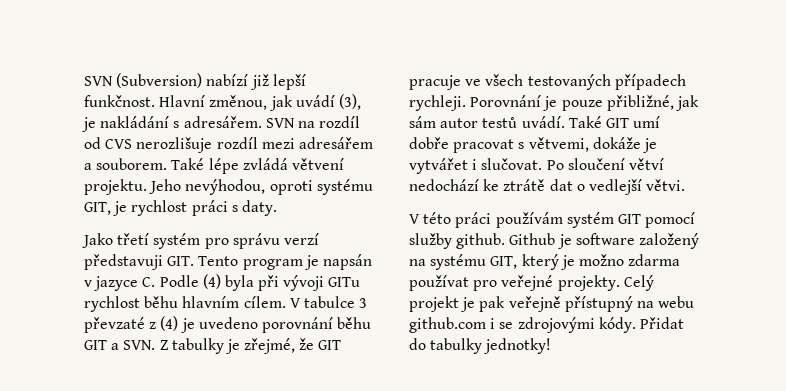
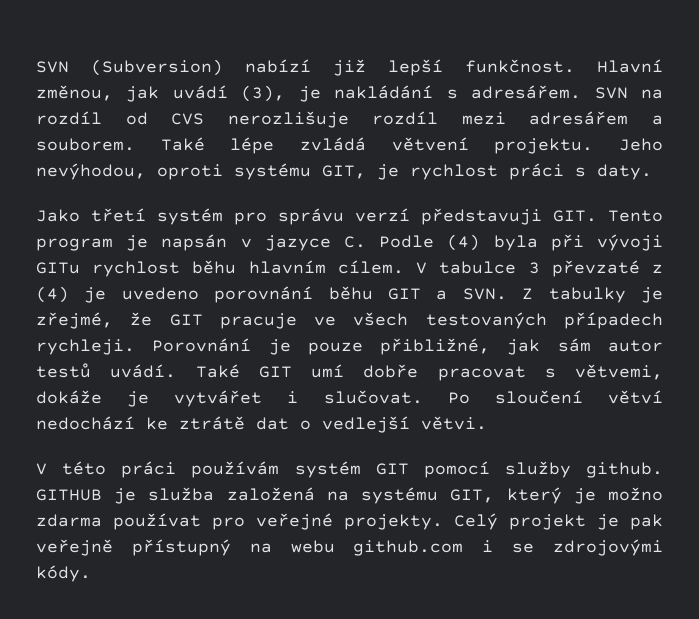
- Github je software založený na systému GIT, který je možno zdarma používat pro veřejné projekty.
+ GITHUB je služba založená na systému GIT, který je možno zdarma používat pro veřejné projekty.
- Přidat do tabulky jednotky!

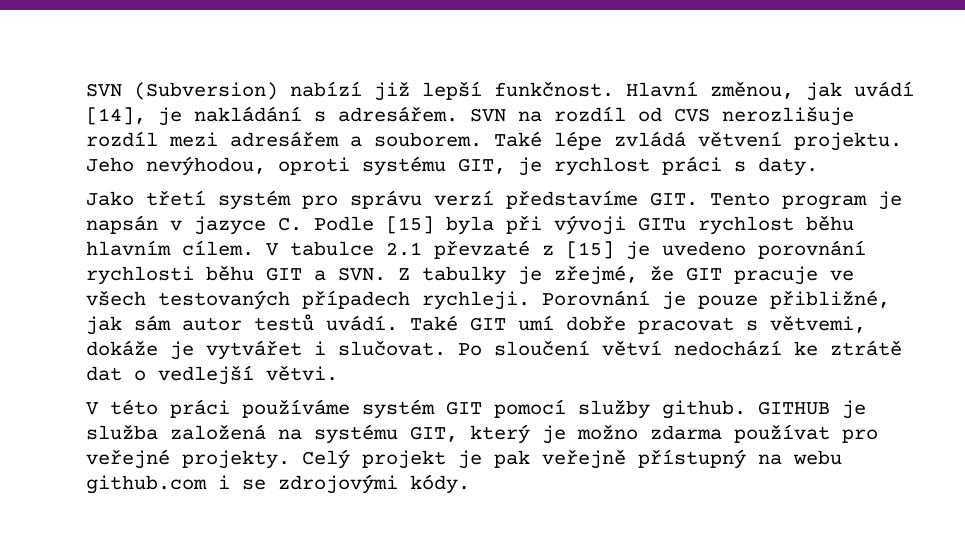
- Hlavní změnou, jak uvádí (3), je nakládání s adresářem.
+ Hlavní změnou, jak uvádí [14], je nakládání s adresářem.
- Jako třetí systém pro správu verzí představuji GIT. Tento program je napsán v jazyce C. Podle (4) byla při vývoji GITu rychlost běhu hlavním cílem.
+ Jako třetí systém pro správu verzí představíme GIT. Tento program je napsán v jazyce C. Podle [15] byla při vývoji GITu rychlost běhu hlavním cílem.
- V tabulce 3 převzaté z (4) je uvedeno porovnání běhu GIT a SVN. Z tabulky je zřejmé, že GIT pracuje ve všech testovaných případech rychleji.
+ V tabulce 2.1 převzaté z [15] je uvedeno porovnání rychlosti běhu GIT a SVN. Z tabulky je zřejmé, že GIT pracuje ve všech testovaných případech rychleji.
- V této práci používám systém GIT pomocí služby github.
+ V této práci používáme systém GIT pomocí služby github.

